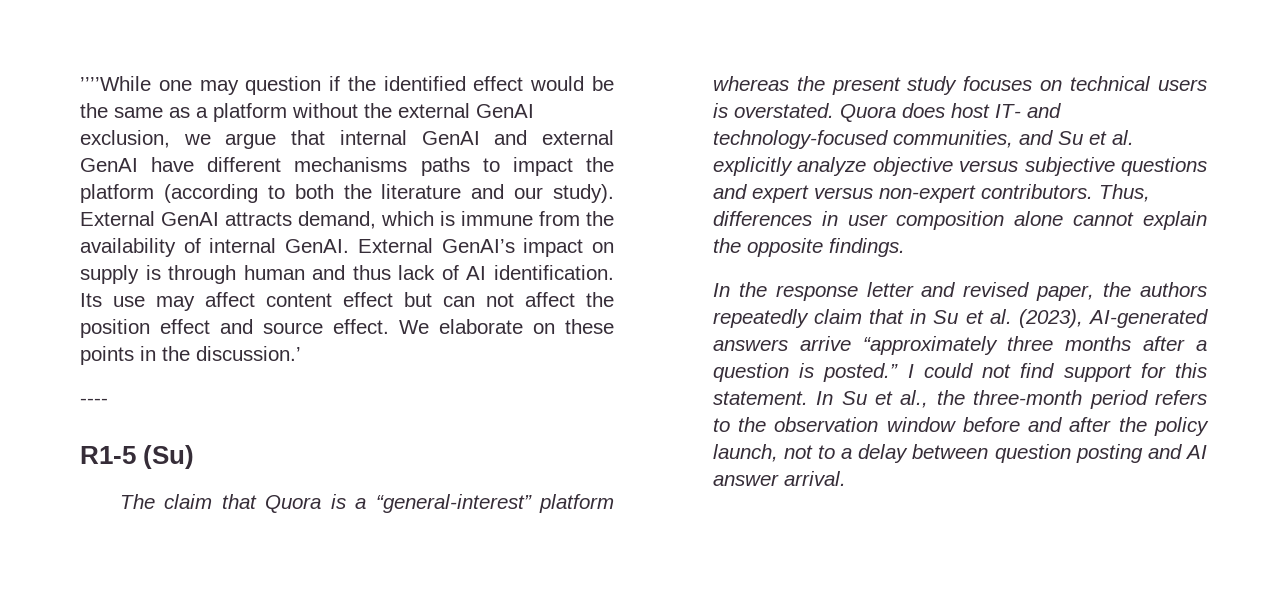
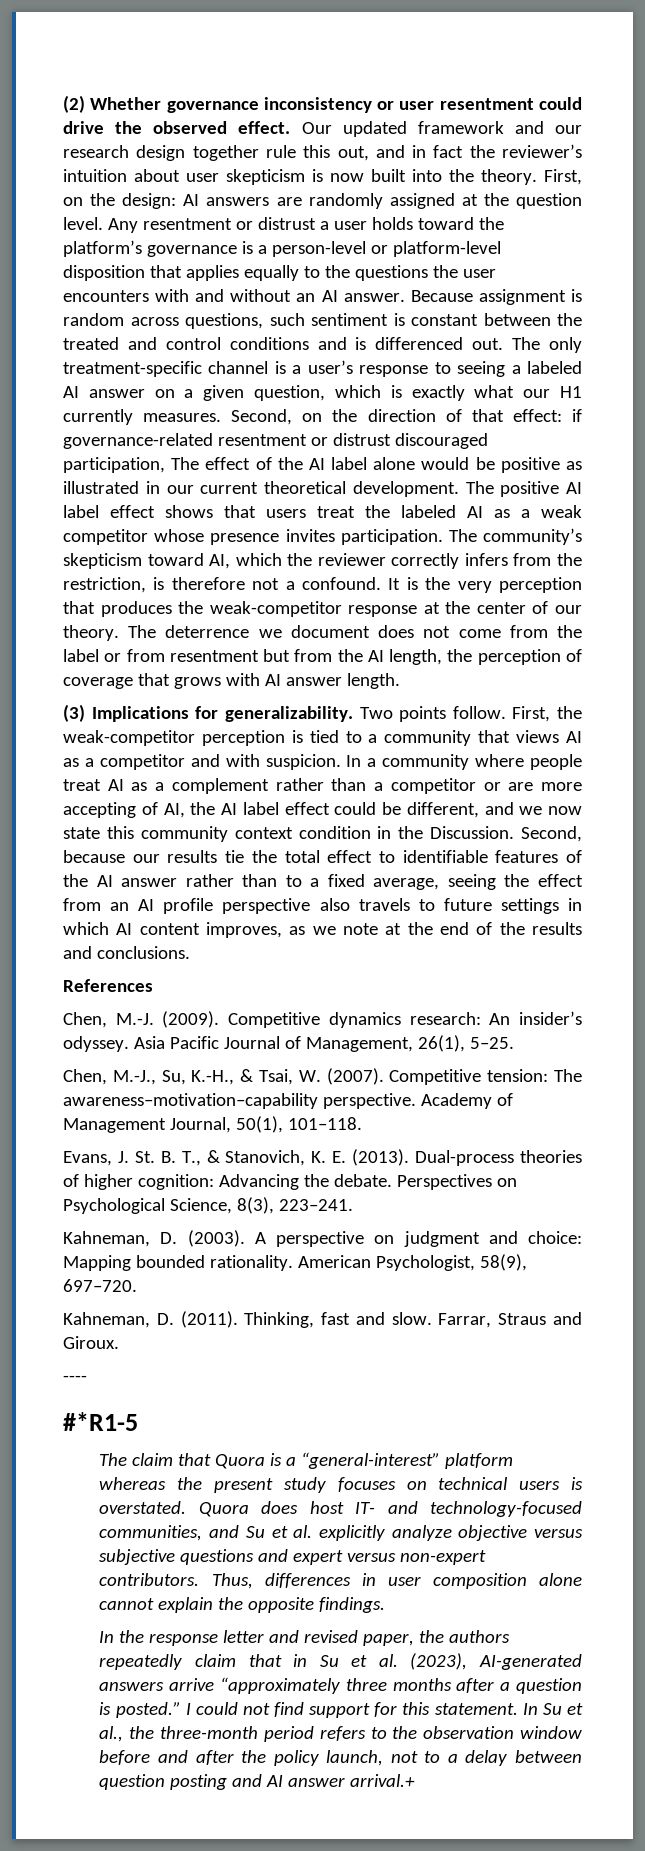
- ’’’’While one may question if the identified effect would be the same as a platform without the external GenAI exclusion, we argue that internal GenAI and external GenAI have different mechanisms paths to impact the platform (according to both the literature and our study). External GenAI attracts demand, which is immune from the availability of internal GenAI. External GenAI’s impact on supply is through human and thus lack of AI identification. Its use may affect content effect but can not affect the position effect and source effect. We elaborate on these points in the discussion.’
+ (2) Whether governance inconsistency or user resentment could drive the observed effect. Our updated framework and our research design together rule this out, and in fact the reviewer’s intuition about user skepticism is now built into the theory. First, on the design: AI answers are randomly assigned at the question level. Any resentment or distrust a user holds toward the platform’s governance is a person-level or platform-level disposition that applies equally to the questions the user encounters with and without an AI answer. Because assignment is random across questions, such sentiment is constant between the treated and control conditions and is differenced out. The only treatment-specific channel is a user’s response to seeing a labeled AI answer on a given question, which is exactly what our H1 currently measures. Second, on the direction of that effect: if governance-related resentment or distrust discouraged participation, The effect of the AI label alone would be positive as illustrated in our current theoretical development. The positive AI label effect shows that users treat the labeled AI as a weak competitor whose presence invites participation. The community’s skepticism toward AI, which the reviewer correctly infers from the restriction, is therefore not a confound. It is the very perception that produces the weak-competitor response at the center of our theory. The deterrence we document does not come from the label or from resentment but from the AI length, the perception of coverage that grows with AI answer length.
+ (3) Implications for generalizability. Two points follow. First, the weak-competitor perception is tied to a community that views AI as a competitor and with suspicion. In a community where people treat AI as a complement rather than a competitor or are more accepting of AI, the AI label effect could be different, and we now state this community context condition in the Discussion. Second, because our results tie the total effect to identifiable features of the AI answer rather than to a fixed average, seeing the effect from an AI profile perspective also travels to future settings in which AI content improves, as we note at the end of the results and conclusions.
+ References
+ Chen, M.-J. (2009). Competitive dynamics research: An insider’s odyssey. Asia Pacific Journal of Management, 26(1), 5–25.
+ Chen, M.-J., Su, K.-H., & Tsai, W. (2007). Competitive tension: The awareness–motivation–capability perspective. Academy of Management Journal, 50(1), 101–118.
+ Evans, J. St. B. T., & Stanovich, K. E. (2013). Dual-process theories of higher cognition: Advancing the debate. Perspectives on Psychological Science, 8(3), 223–241.
+ Kahneman, D. (2003). A perspective on judgment and choice: Mapping bounded rationality. American Psychologist, 58(9), 697–720.
+ Kahneman, D. (2011). Thinking, fast and slow. Farrar, Straus and Giroux.
- R1-5 (Su)
+ #*R1-5
- In Su et al., the three-month period refers to the observation window before and after the policy launch, not to a delay between question posting and AI answer arrival.
+ In Su et al., the three-month period refers to the observation window before and after the policy launch, not to a delay between question posting and AI answer arrival.+

